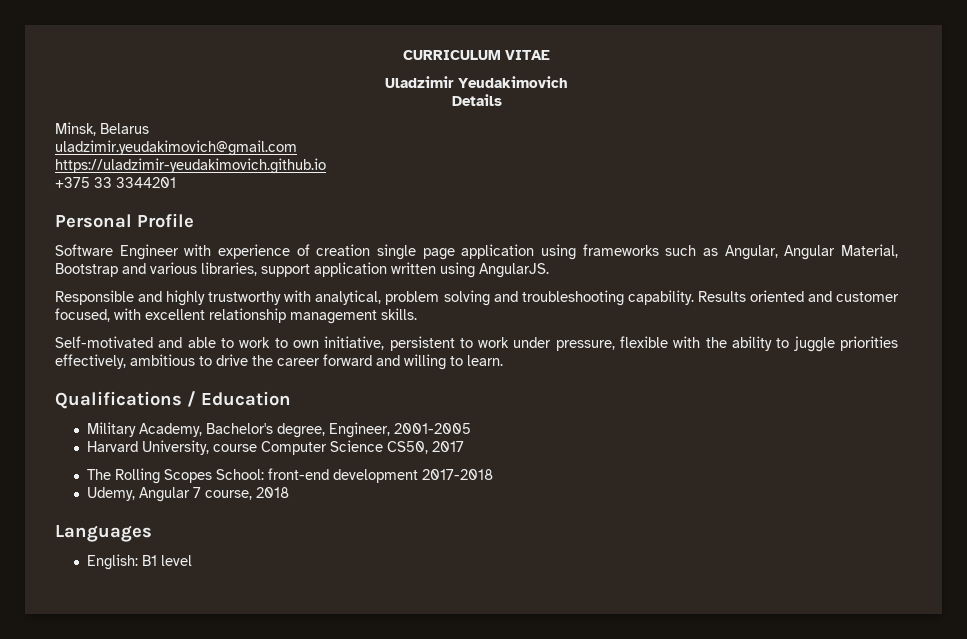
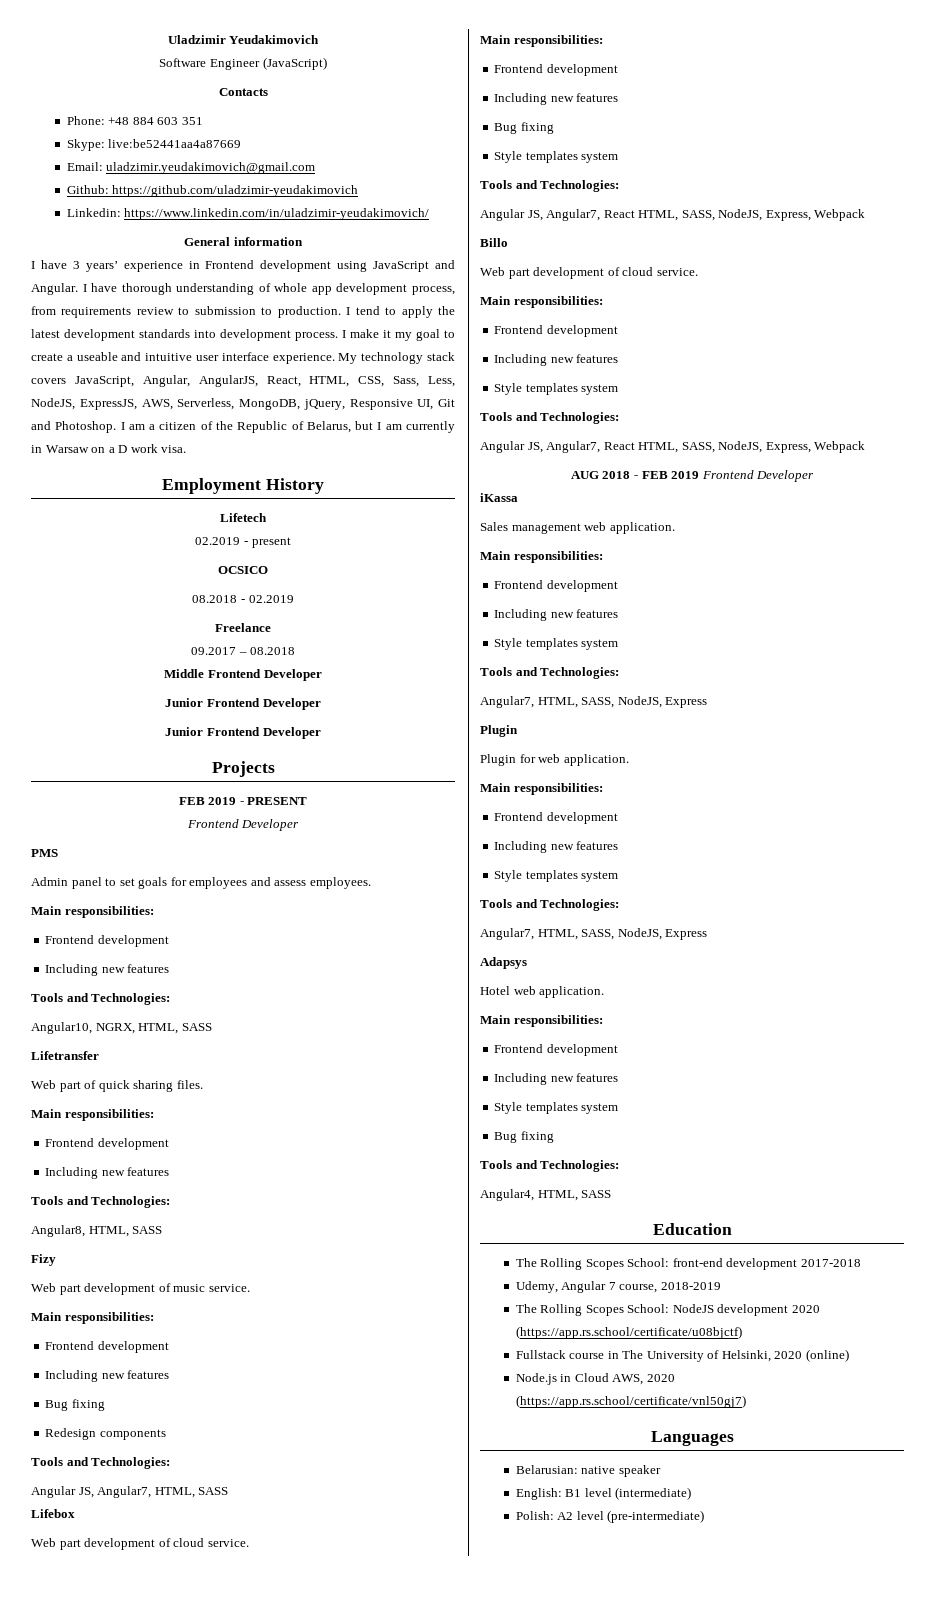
- CURRICULUM VITAE
- Details
- Minsk, Belarus
- uladzimir.yeudakimovich@gmail.com
- https://uladzimir-yeudakimovich.github.io
- +375 33 3344201
- Personal Profile
- Software Engineer with experience of creation single page application using frameworks such as Angular, Angular Material, Bootstrap and various libraries, support application written using AngularJS.
- Responsible and highly trustworthy with analytical, problem solving and troubleshooting capability. Results oriented and customer focused, with excellent relationship management skills.
- Self-motivated and able to work to own initiative, persistent to work under pressure, flexible with the ability to juggle priorities effectively, ambitious to drive the career forward and willing to learn.
- Qualifications / Education
- Military Academy, Bachelor's degree, Engineer, 2001-2005
- Harvard University, course Computer Science CS50, 2017
+ Software Engineer (JavaScript)
+ Contacts
+ Phone: +48 884 603 351
+ Skype: live:be52441aa4a87669
+ Email: uladzimir.yeudakimovich@gmail.com
+ Github: https://github.com/uladzimir-yeudakimovich
+ Linkedin: https://www.linkedin.com/in/uladzimir-yeudakimovich/
+ General information
+ I have 3 years’ experience in Frontend development using JavaScript and Angular. I have thorough understanding of whole app development process, from requirements review to submission to production. I tend to apply the latest development standards into development process. I make it my goal to create a useable and intuitive user interface experience. My technology stack covers JavaScript, Angular, AngularJS, React, HTML, CSS, Sass, Less, NodeJS, ExpressJS, AWS, Serverless, MongoDB, jQuery, Responsive UI, Git and Photoshop. I am a citizen of the Republic of Belarus, but I am currently in Warsaw on a D work visa.
+ Employment History
+ Lifetech
+ 02.2019 - present
+ OCSICO
+ 08.2018 - 02.2019
+ Freelance
+ 09.2017 – 08.2018
+ Middle Frontend Developer
+ Junior Frontend Developer
+ Junior Frontend Developer
+ Projects
+ FEB 2019 - PRESENT
+ Frontend Developer
+ PMS
+ Admin panel to set goals for employees and assess employees.
+ Main responsibilities:
+ Frontend development
+ Including new features
+ Tools and Technologies:
+ Angular10, NGRX, HTML, SASS
+ Lifetransfer
+ Web part of quick sharing files.
+ Main responsibilities:
+ Frontend development
+ Including new features
+ Tools and Technologies:
+ Angular8, HTML, SASS
+ Fizy
+ Web part development of music service.
+ Main responsibilities:
+ Frontend development
+ Including new features
+ Bug fixing
+ Redesign components
+ Tools and Technologies:
+ Angular JS, Angular7, HTML, SASS
+ Lifebox
+ Web part development of cloud service.
+ Main responsibilities:
+ Frontend development
+ Including new features
+ Bug fixing
+ Style templates system
+ Tools and Technologies:
+ Angular JS, Angular7, React HTML, SASS, NodeJS, Express, Webpack
+ Billo
+ Web part development of cloud service.
+ Main responsibilities:
+ Frontend development
+ Including new features
+ Style templates system
+ Tools and Technologies:
+ Angular JS, Angular7, React HTML, SASS, NodeJS, Express, Webpack
+ AUG 2018 - FEB 2019 Frontend Developer
+ iKassa
+ Sales management web application.
+ Main responsibilities:
+ Frontend development
+ Including new features
+ Style templates system
+ Tools and Technologies:
+ Angular7, HTML, SASS, NodeJS, Express
+ Plugin
+ Plugin for web application.
+ Main responsibilities:
+ Frontend development
+ Including new features
+ Style templates system
+ Tools and Technologies:
+ Angular7, HTML, SASS, NodeJS, Express
+ Adapsys
+ Hotel web application.
+ Main responsibilities:
+ Frontend development
+ Including new features
+ Style templates system
+ Bug fixing
+ Tools and Technologies:
+ Angular4, HTML, SASS
+ Education
- Udemy, Angular 7 course, 2018
+ Udemy, Angular 7 course, 2018-2019
+ The Rolling Scopes School: NodeJS development 2020 (https://app.rs.school/certificate/u08bjctf)
+ Fullstack course in The University of Helsinki, 2020 (online)
+ Node.js in Cloud AWS, 2020 (https://app.rs.school/certificate/vnl50gj7)
  Languages
- English: B1 level
+ Belarusian: native speaker
+ English: B1 level (intermediate)
+ Polish: A2 level (pre-intermediate)

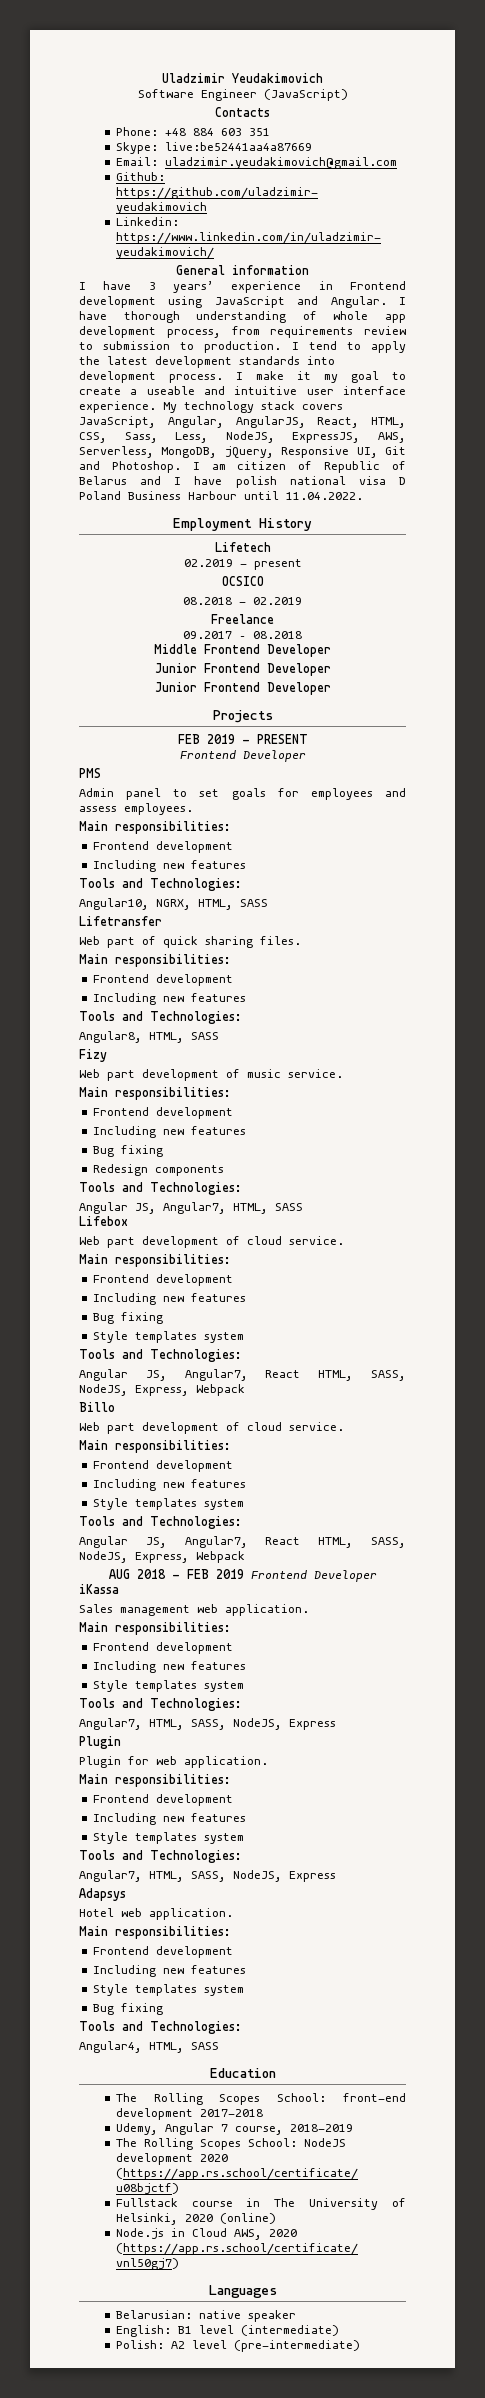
- I am a citizen of the Republic of Belarus, but I am currently in Warsaw on a D work visa.
+ I am citizen of Republic of Belarus and I have polish national visa D Poland Business Harbour until 11.04.2022.

